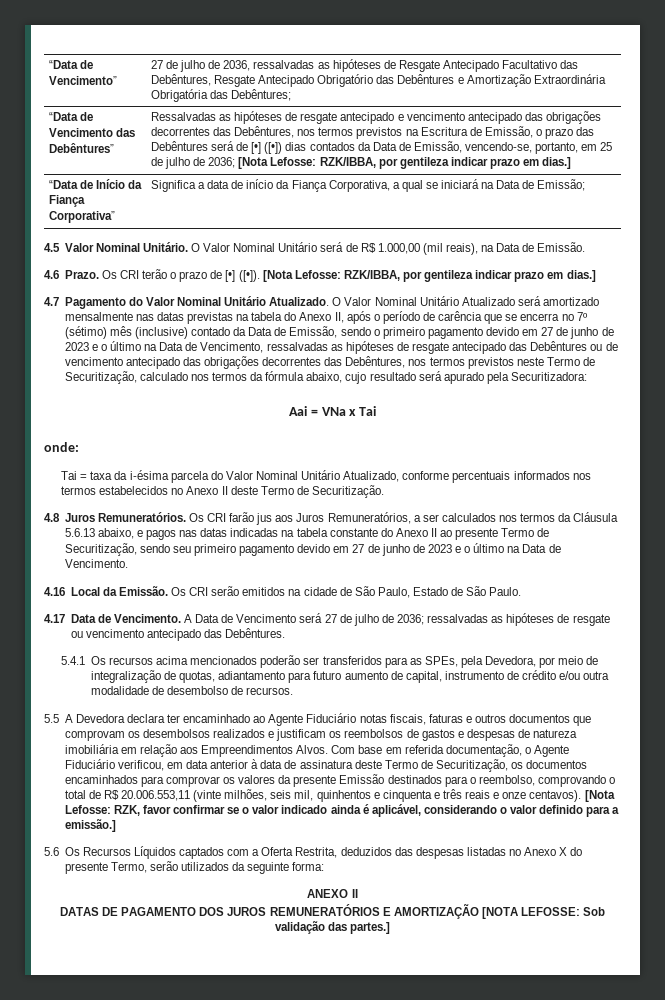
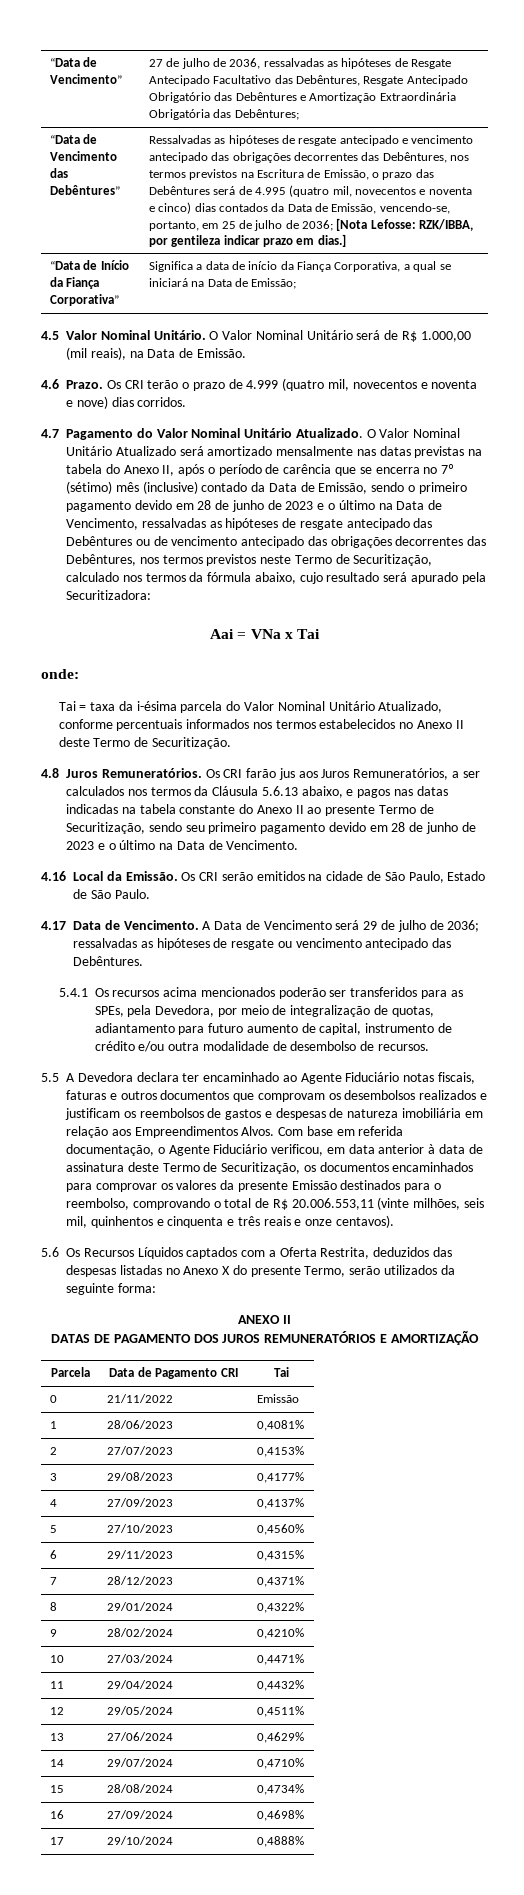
- Ressalvadas as hipóteses de resgate antecipado e vencimento antecipado das obrigações decorrentes das Debêntures, nos termos previstos na Escritura de Emissão, o prazo das Debêntures será de [•] ([•]) dias contados da Data de Emissão, vencendo-se, portanto, em 25 de julho de 2036; [Nota Lefosse: RZK/IBBA, por gentileza indicar prazo em dias.]
+ Ressalvadas as hipóteses de resgate antecipado e vencimento antecipado das obrigações decorrentes das Debêntures, nos termos previstos na Escritura de Emissão, o prazo das Debêntures será de 4.995 (quatro mil, novecentos e noventa e cinco) dias contados da Data de Emissão, vencendo-se, portanto, em 25 de julho de 2036; [Nota Lefosse: RZK/IBBA, por gentileza indicar prazo em dias.]
- Os CRI terão o prazo de [•] ([•]). [Nota Lefosse: RZK/IBBA, por gentileza indicar prazo em dias.]
+ Os CRI terão o prazo de 4.999 (quatro mil, novecentos e noventa e nove) dias corridos.
- O Valor Nominal Unitário Atualizado será amortizado mensalmente nas datas previstas na tabela do Anexo II, após o período de carência que se encerra no 7º (sétimo) mês (inclusive) contado da Data de Emissão, sendo o primeiro pagamento devido em 27 de junho de 2023 e o último na Data de Vencimento, ressalvadas as hipóteses de resgate antecipado das Debêntures ou de vencimento antecipado das obrigações decorrentes das Debêntures, nos termos previstos neste Termo de Securitização, calculado nos termos da fórmula abaixo, cujo resultado será apurado pela Securitizadora:
+ O Valor Nominal Unitário Atualizado será amortizado mensalmente nas datas previstas na tabela do Anexo II, após o período de carência que se encerra no 7º (sétimo) mês (inclusive) contado da Data de Emissão, sendo o primeiro pagamento devido em 28 de junho de 2023 e o último na Data de Vencimento, ressalvadas as hipóteses de resgate antecipado das Debêntures ou de vencimento antecipado das obrigações decorrentes das Debêntures, nos termos previstos neste Termo de Securitização, calculado nos termos da fórmula abaixo, cujo resultado será apurado pela Securitizadora:
- Os CRI farão jus aos Juros Remuneratórios, a ser calculados nos termos da Cláusula 5.6.13 abaixo, e pagos nas datas indicadas na tabela constante do Anexo II ao presente Termo de Securitização, sendo seu primeiro pagamento devido em 27 de junho de 2023 e o último na Data de Vencimento.
+ Os CRI farão jus aos Juros Remuneratórios, a ser calculados nos termos da Cláusula 5.6.13 abaixo, e pagos nas datas indicadas na tabela constante do Anexo II ao presente Termo de Securitização, sendo seu primeiro pagamento devido em 28 de junho de 2023 e o último na Data de Vencimento.
- A Data de Vencimento será 27 de julho de 2036; ressalvadas as hipóteses de resgate ou vencimento antecipado das Debêntures.
+ A Data de Vencimento será 29 de julho de 2036; ressalvadas as hipóteses de resgate ou vencimento antecipado das Debêntures.
- [Nota Lefosse: RZK, favor confirmar se o valor indicado ainda é aplicável, considerando o valor definido para a emissão.]
- DATAS DE PAGAMENTO DOS JUROS REMUNERATÓRIOS E AMORTIZAÇÃO [NOTA LEFOSSE: Sob validação das partes.]
+ DATAS DE PAGAMENTO DOS JUROS REMUNERATÓRIOS E AMORTIZAÇÃO
+ Parcela | Data de Pagamento CRI | Tai
+ 0 | 21/11/2022 | Emissão
+ 1 | 28/06/2023 | 0,4081%
+ 2 | 27/07/2023 | 0,4153%
+ 3 | 29/08/2023 | 0,4177%
+ 4 | 27/09/2023 | 0,4137%
+ 5 | 27/10/2023 | 0,4560%
+ 6 | 29/11/2023 | 0,4315%
+ 7 | 28/12/2023 | 0,4371%
+ 8 | 29/01/2024 | 0,4322%
+ 9 | 28/02/2024 | 0,4210%
+ 10 | 27/03/2024 | 0,4471%
+ 11 | 29/04/2024 | 0,4432%
+ 12 | 29/05/2024 | 0,4511%
+ 13 | 27/06/2024 | 0,4629%
+ 14 | 29/07/2024 | 0,4710%
+ 15 | 28/08/2024 | 0,4734%
+ 16 | 27/09/2024 | 0,4698%
+ 17 | 29/10/2024 | 0,4888%

